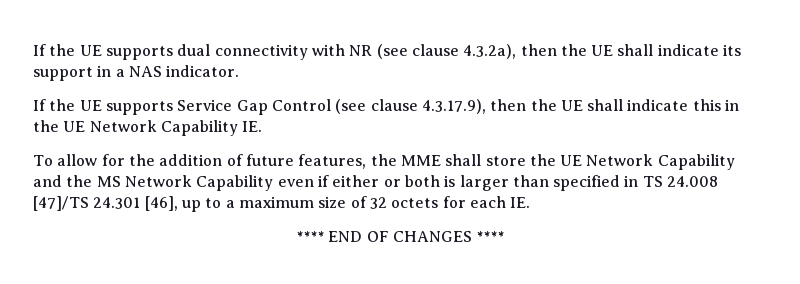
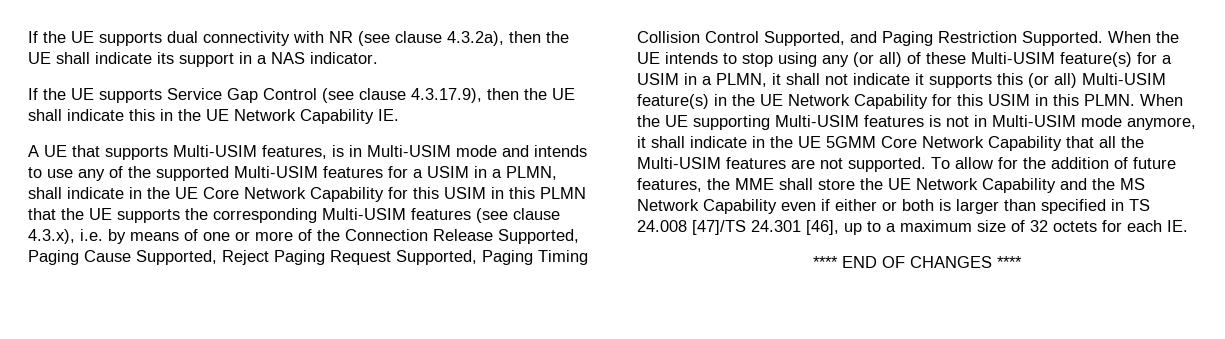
+ A UE that supports Multi-USIM features, is in Multi-USIM mode and intends to use any of the supported Multi-USIM features for a USIM in a PLMN, shall indicate in the UE Core Network Capability for this USIM in this PLMN that the UE supports the corresponding Multi-USIM features (see clause 4.3.x), i.e. by means of one or more of the Connection Release Supported, Paging Cause Supported, Reject Paging Request Supported, Paging Timing Collision Control Supported, and Paging Restriction Supported. When the UE intends to stop using any (or all) of these Multi-USIM feature(s) for a USIM in a PLMN, it shall not indicate it supports this (or all) Multi-USIM feature(s) in the UE Network Capability for this USIM in this PLMN. When the UE supporting Multi-USIM features is not in Multi-USIM mode anymore, it shall indicate in the UE 5GMM Core Network Capability that all the Multi-USIM features are not supported.

